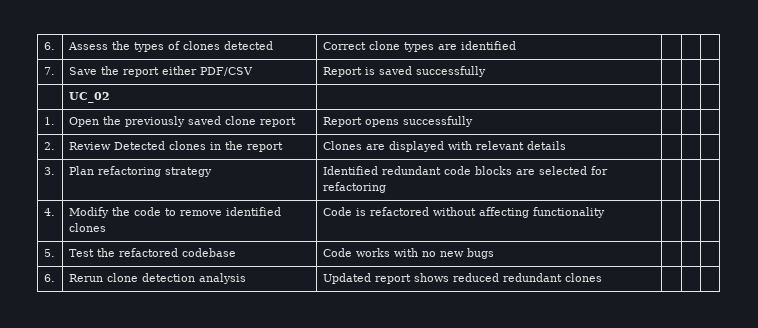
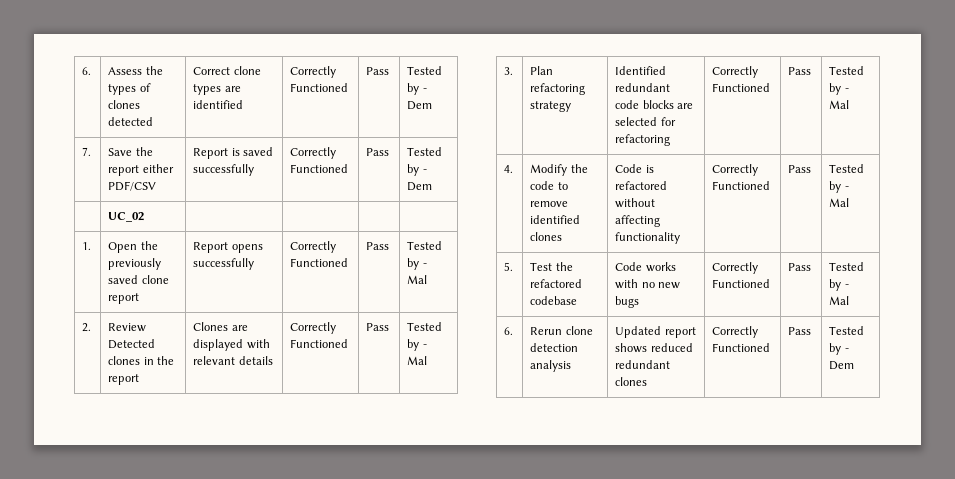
- 6. | Assess the types of clones detected | Correct clone types are identified | | |
+ 6. | Assess the types of clones detected | Correct clone types are identified | Correctly Functioned | Pass | Tested by - Dem
- 7. | Save the report either PDF/CSV | Report is saved successfully | | |
+ 7. | Save the report either PDF/CSV | Report is saved successfully | Correctly Functioned | Pass | Tested by - Dem
- 1. | Open the previously saved clone report | Report opens successfully | | |
+ 1. | Open the previously saved clone report | Report opens successfully | Correctly Functioned | Pass | Tested by - Mal
- 2. | Review Detected clones in the report | Clones are displayed with relevant details | | |
+ 2. | Review Detected clones in the report | Clones are displayed with relevant details | Correctly Functioned | Pass | Tested by - Mal
- 3. | Plan refactoring strategy | Identified redundant code blocks are selected for refactoring | | |
+ 3. | Plan refactoring strategy | Identified redundant code blocks are selected for refactoring | Correctly Functioned | Pass | Tested by - Mal
- 4. | Modify the code to remove identified clones | Code is refactored without affecting functionality | | |
+ 4. | Modify the code to remove identified clones | Code is refactored without affecting functionality | Correctly Functioned | Pass | Tested by - Mal
- 5. | Test the refactored codebase | Code works with no new bugs | | |
+ 5. | Test the refactored codebase | Code works with no new bugs | Correctly Functioned | Pass | Tested by - Mal
- 6. | Rerun clone detection analysis | Updated report shows reduced redundant clones | | |
+ 6. | Rerun clone detection analysis | Updated report shows reduced redundant clones | Correctly Functioned | Pass | Tested by - Dem

